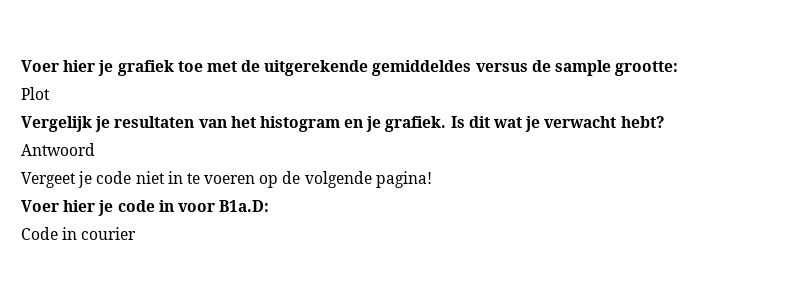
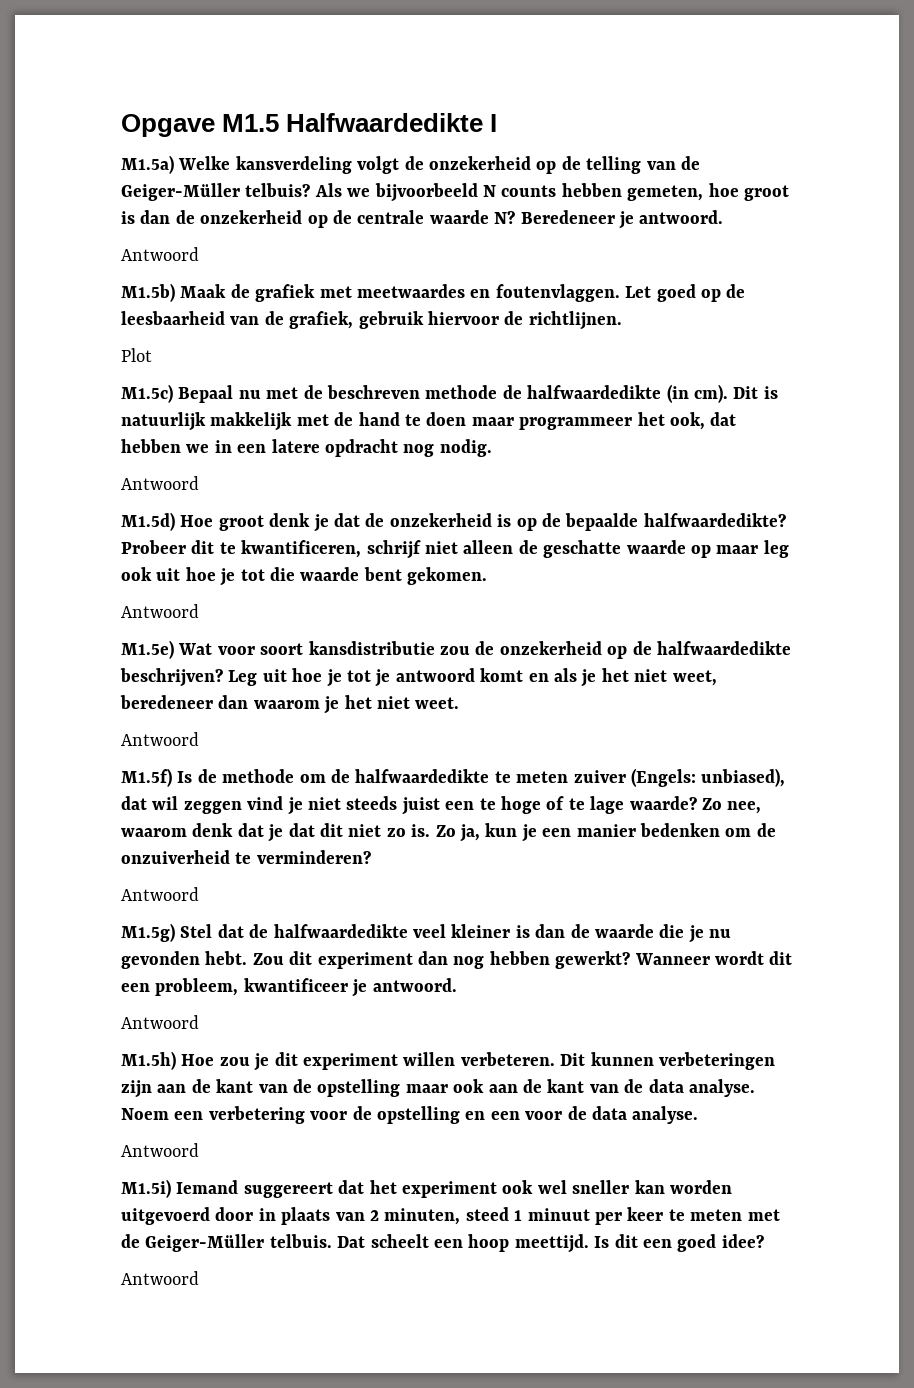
- Voer hier je grafiek toe met de uitgerekende gemiddeldes versus de sample grootte:
+ Opgave M1.5 Halfwaardedikte I
+ M1.5a) Welke kansverdeling volgt de onzekerheid op de telling van de Geiger-Müller telbuis? Als we bijvoorbeeld N counts hebben gemeten, hoe groot is dan de onzekerheid op de centrale waarde N? Beredeneer je antwoord.
+ Antwoord
+ M1.5b) Maak de grafiek met meetwaardes en foutenvlaggen. Let goed op de leesbaarheid van de grafiek, gebruik hiervoor de richtlijnen.
  Plot
- Vergelijk je resultaten van het histogram en je grafiek. Is dit wat je verwacht hebt?
+ M1.5c) Bepaal nu met de beschreven methode de halfwaardedikte (in cm). Dit is natuurlijk makkelijk met de hand te doen maar programmeer het ook, dat hebben we in een latere opdracht nog nodig.
  Antwoord
- Vergeet je code niet in te voeren op de volgende pagina!
- Voer hier je code in voor B1a.D:
- Code in courier
+ M1.5d) Hoe groot denk je dat de onzekerheid is op de bepaalde halfwaardedikte? Probeer dit te kwantificeren, schrijf niet alleen de geschatte waarde op maar leg ook uit hoe je tot die waarde bent gekomen.
+ Antwoord
+ M1.5e) Wat voor soort kansdistributie zou de onzekerheid op de halfwaardedikte beschrijven? Leg uit hoe je tot je antwoord komt en als je het niet weet, beredeneer dan waarom je het niet weet.
+ Antwoord
+ M1.5f) Is de methode om de halfwaardedikte te meten zuiver (Engels: unbiased), dat wil zeggen vind je niet steeds juist een te hoge of te lage waarde? Zo nee, waarom denk dat je dat dit niet zo is. Zo ja, kun je een manier bedenken om de onzuiverheid te verminderen?
+ Antwoord
+ M1.5g) Stel dat de halfwaardedikte veel kleiner is dan de waarde die je nu gevonden hebt. Zou dit experiment dan nog hebben gewerkt? Wanneer wordt dit een probleem, kwantificeer je antwoord.
+ Antwoord
+ M1.5h) Hoe zou je dit experiment willen verbeteren. Dit kunnen verbeteringen zijn aan de kant van de opstelling maar ook aan de kant van de data analyse. Noem een verbetering voor de opstelling en een voor de data analyse.
+ Antwoord
+ M1.5i) Iemand suggereert dat het experiment ook wel sneller kan worden uitgevoerd door in plaats van 2 minuten, steed 1 minuut per keer te meten met de Geiger-Müller telbuis. Dat scheelt een hoop meettijd. Is dit een goed idee?
+ Antwoord

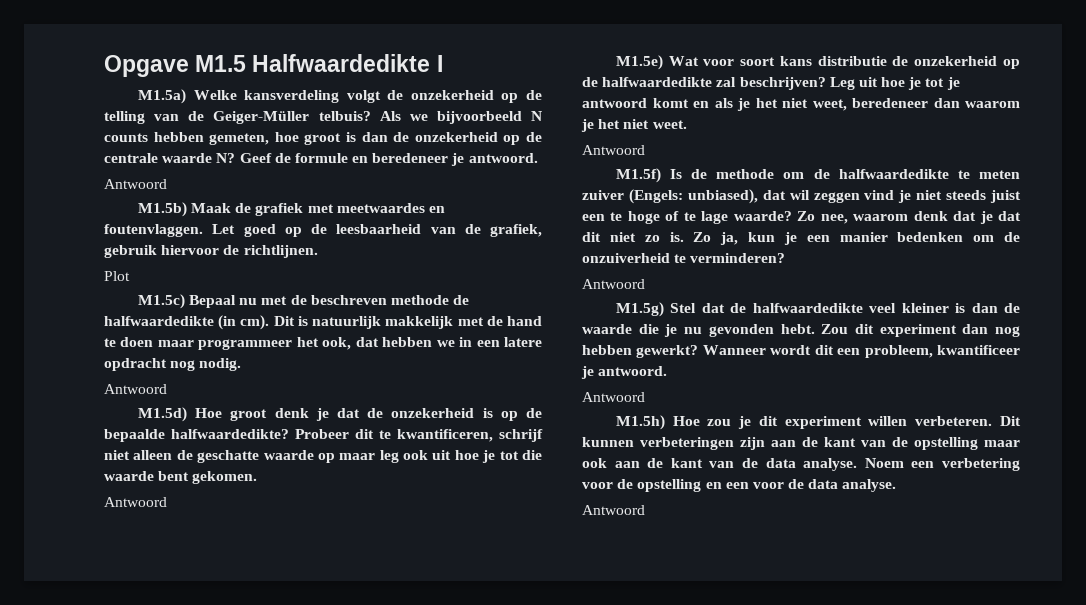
- Beredeneer je antwoord.
+ Geef de formule en beredeneer je antwoord.
- M1.5e) Wat voor soort kansdistributie zou de onzekerheid op de halfwaardedikte beschrijven?
+ M1.5e) Wat voor soort kans distributie de onzekerheid op de halfwaardedikte zal beschrijven?
- M1.5i) Iemand suggereert dat het experiment ook wel sneller kan worden uitgevoerd door in plaats van 2 minuten, steed 1 minuut per keer te meten met de Geiger-Müller telbuis. Dat scheelt een hoop meettijd. Is dit een goed idee?
- Antwoord

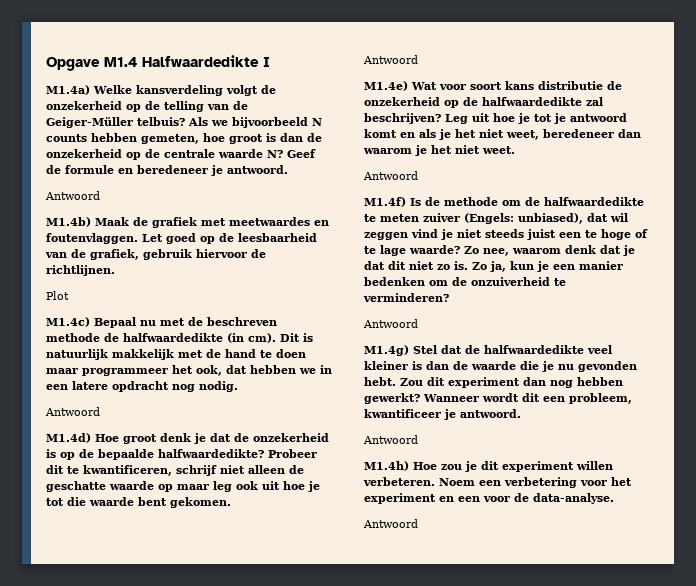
- Opgave M1.5 Halfwaardedikte I
+ Opgave M1.4 Halfwaardedikte I
- M1.5a) Welke kansverdeling volgt de onzekerheid op de telling van de Geiger-Müller telbuis?
+ M1.4a) Welke kansverdeling volgt de onzekerheid op de telling van de Geiger-Müller telbuis?
- M1.5b) Maak de grafiek met meetwaardes en foutenvlaggen.
+ M1.4b) Maak de grafiek met meetwaardes en foutenvlaggen.
- M1.5c) Bepaal nu met de beschreven methode de halfwaardedikte (in cm).
+ M1.4c) Bepaal nu met de beschreven methode de halfwaardedikte (in cm).
- M1.5d) Hoe groot denk je dat de onzekerheid is op de bepaalde halfwaardedikte?
+ M1.4d) Hoe groot denk je dat de onzekerheid is op de bepaalde halfwaardedikte?
- M1.5e) Wat voor soort kans distributie de onzekerheid op de halfwaardedikte zal beschrijven?
+ M1.4e) Wat voor soort kans distributie de onzekerheid op de halfwaardedikte zal beschrijven?
- M1.5f) Is de methode om de halfwaardedikte te meten zuiver (Engels: unbiased), dat wil zeggen vind je niet steeds juist een te hoge of te lage waarde?
+ M1.4f) Is de methode om de halfwaardedikte te meten zuiver (Engels: unbiased), dat wil zeggen vind je niet steeds juist een te hoge of te lage waarde?
- M1.5g) Stel dat de halfwaardedikte veel kleiner is dan de waarde die je nu gevonden hebt.
+ M1.4g) Stel dat de halfwaardedikte veel kleiner is dan de waarde die je nu gevonden hebt.
- M1.5h) Hoe zou je dit experiment willen verbeteren.
+ M1.4h) Hoe zou je dit experiment willen verbeteren.
- Dit kunnen verbeteringen zijn aan de kant van de opstelling maar ook aan de kant van de data analyse.
- Noem een verbetering voor de opstelling en een voor de data analyse.
+ Noem een verbetering voor het experiment en een voor de data-analyse.

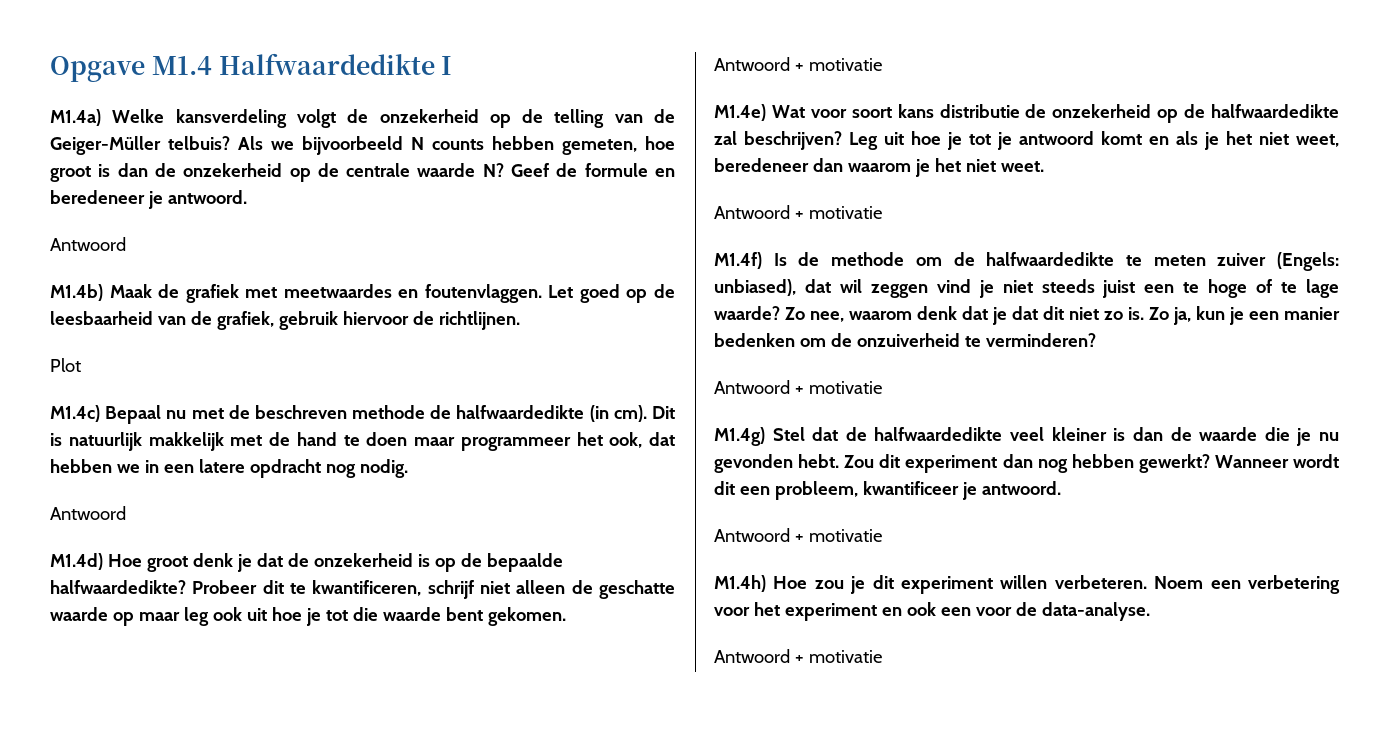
  Probeer dit te kwantificeren, schrijf niet alleen de geschatte waarde op maar leg ook uit hoe je tot die waarde bent gekomen.
- Antwoord
+ Antwoord + motivatie
  Leg uit hoe je tot je antwoord komt en als je het niet weet, beredeneer dan waarom je het niet weet.
- Antwoord
+ Antwoord + motivatie
  Zo ja, kun je een manier bedenken om de onzuiverheid te verminderen?
- Antwoord
+ Antwoord + motivatie
  Wanneer wordt dit een probleem, kwantificeer je antwoord.
- Antwoord
+ Antwoord + motivatie
- Noem een verbetering voor het experiment en een voor de data-analyse.
- Antwoord
+ Noem een verbetering voor het experiment en ook een voor de data-analyse.
+ Antwoord + motivatie

